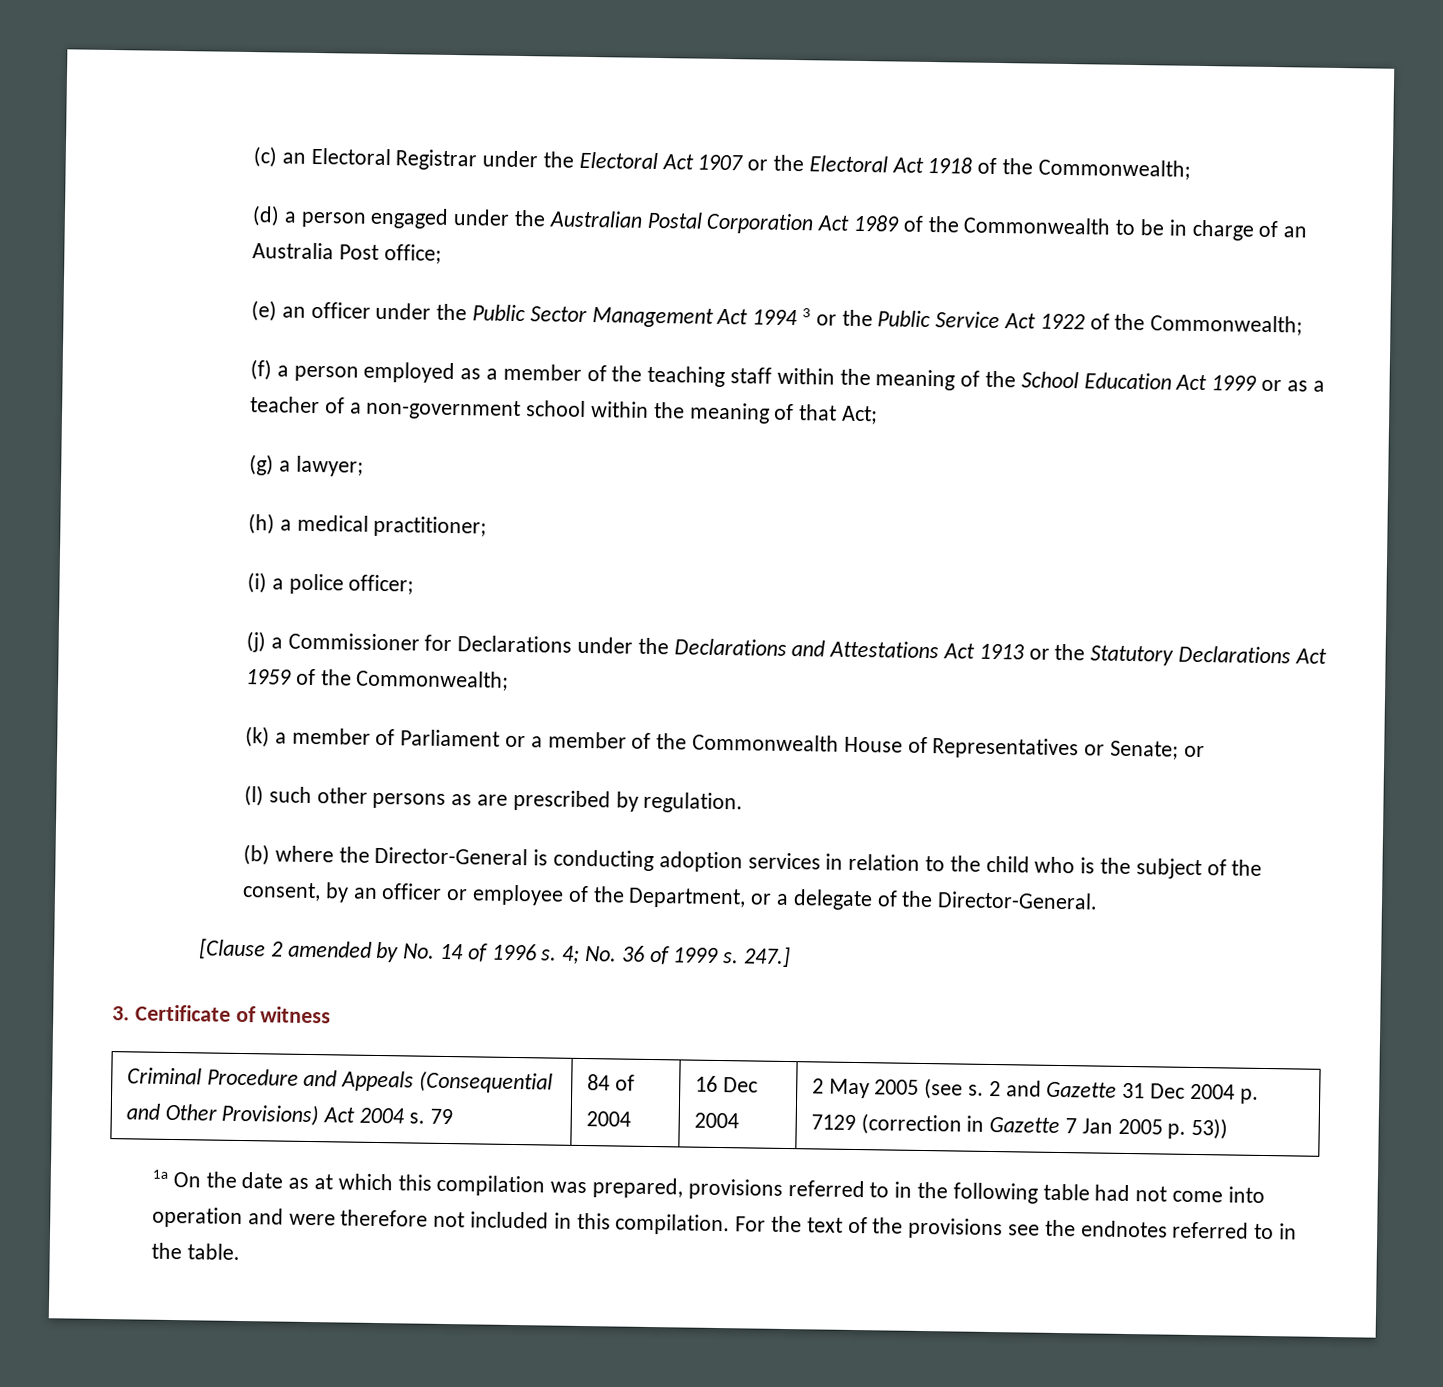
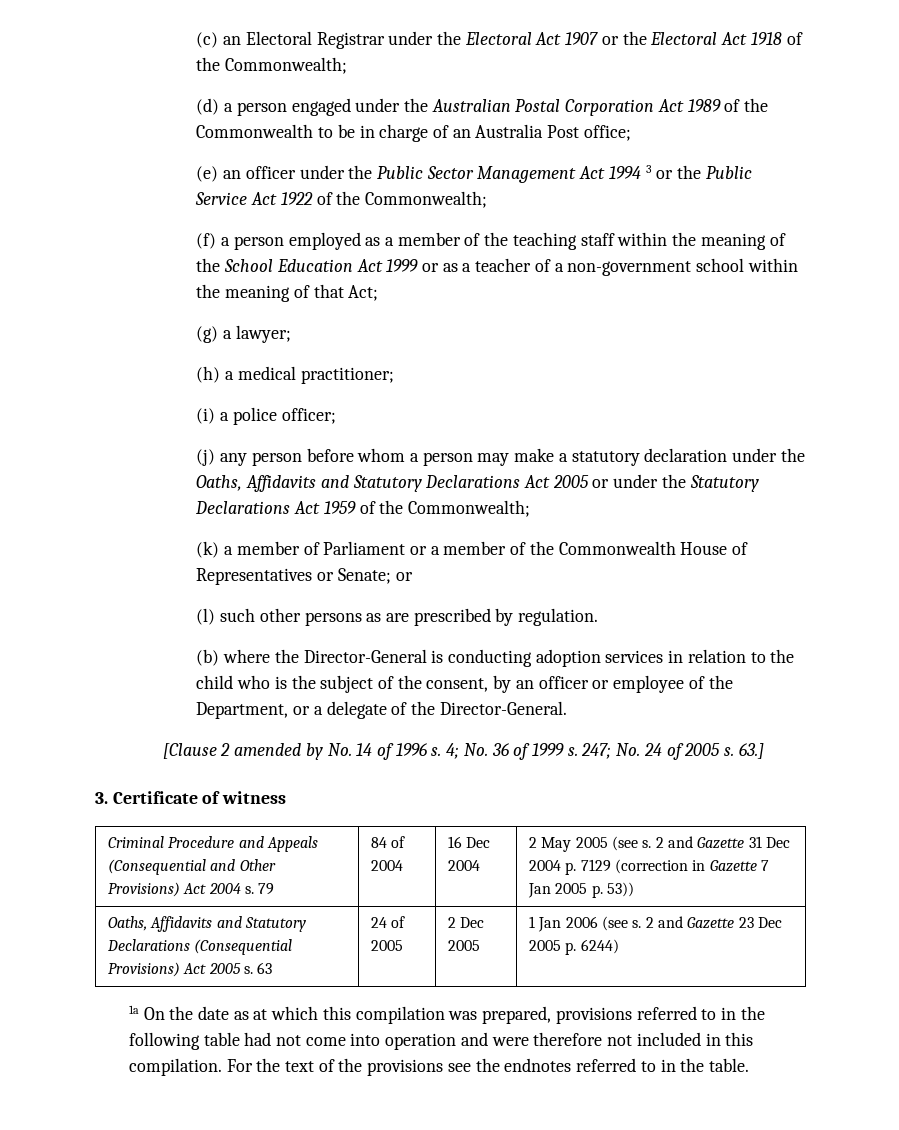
- (j) a Commissioner for Declarations under the Declarations and Attestations Act 1913 or the Statutory Declarations Act 1959 of the Commonwealth;
+ (j) any person before whom a person may make a statutory declaration under the Oaths, Affidavits and Statutory Declarations Act 2005 or under the Statutory Declarations Act 1959 of the Commonwealth;
- 247.]
+ 247; No. 24 of 2005 s. 63.]
+ Oaths, Affidavits and Statutory Declarations (Consequential Provisions) Act 2005 s. 63 | 24 of 2005 | 2 Dec 2005 | 1 Jan 2006 (see s. 2 and Gazette 23 Dec 2005 p. 6244)

